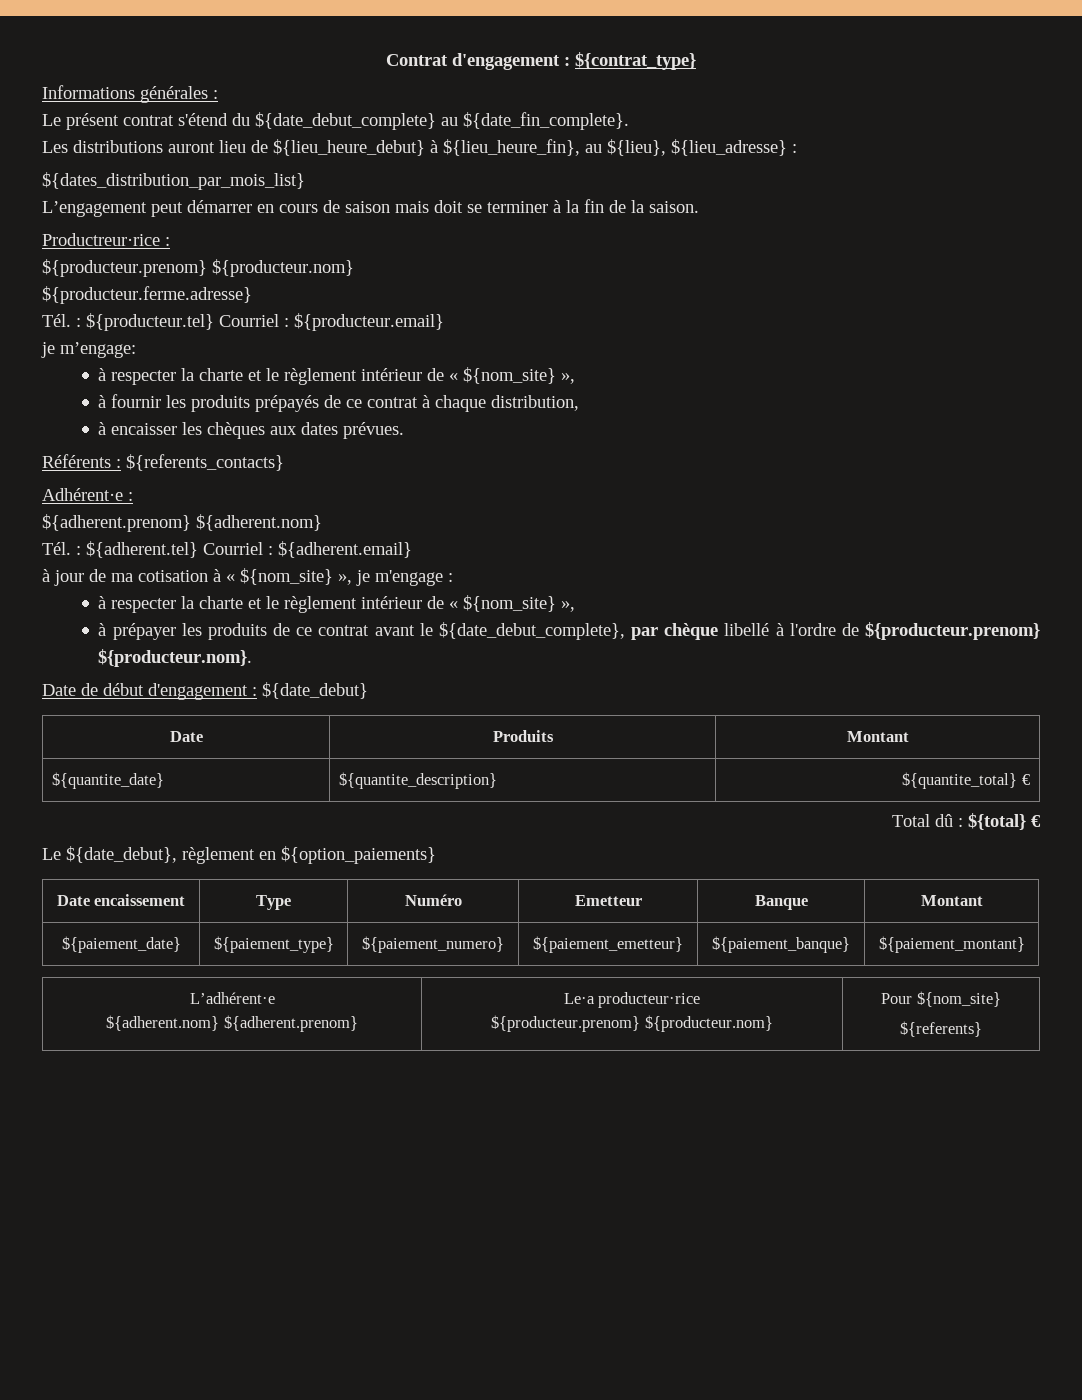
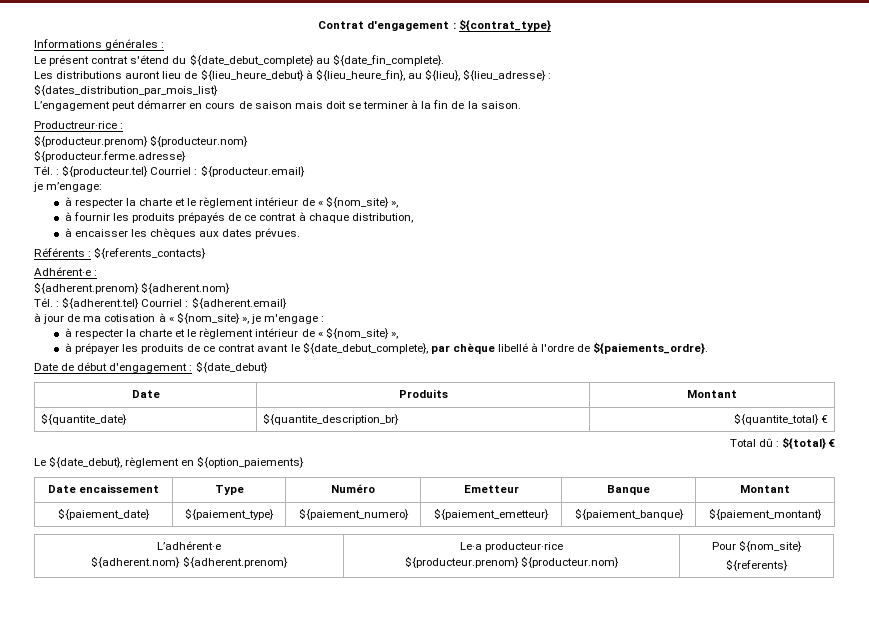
- à prépayer les produits de ce contrat avant le ${date_debut_complete}, par chèque libellé à l'ordre de ${producteur.prenom} ${producteur.nom}.
+ à prépayer les produits de ce contrat avant le ${date_debut_complete}, par chèque libellé à l'ordre de ${paiements_ordre}.
- ${quantite_date} | ${quantite_description} | ${quantite_total} €
+ ${quantite_date} | ${quantite_description_br} | ${quantite_total} €

